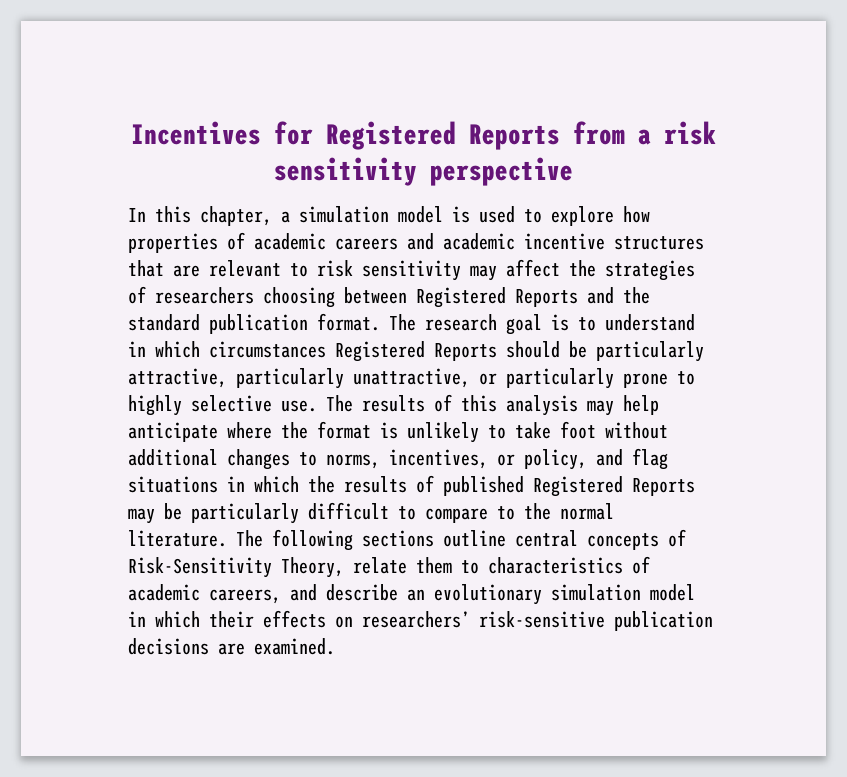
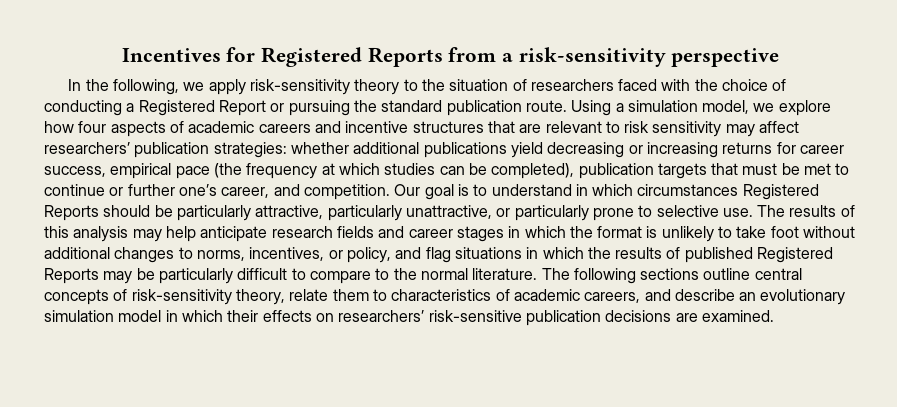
- Incentives for Registered Reports from a risk sensitivity perspective
+ Incentives for Registered Reports from a risk-sensitivity perspective
- In this chapter, a simulation model is used to explore how properties of academic careers and academic incentive structures that are relevant to risk sensitivity may affect the strategies of researchers choosing between Registered Reports and the standard publication format. The research goal is to understand in which circumstances Registered Reports should be particularly attractive, particularly unattractive, or particularly prone to highly selective use.
+ In the following, we apply risk-sensitivity theory to the situation of researchers faced with the choice of conducting a Registered Report or pursuing the standard publication route. Using a simulation model, we explore how four aspects of academic careers and incentive structures that are relevant to risk sensitivity may affect researchers’ publication strategies: whether additional publications yield decreasing or increasing returns for career success, empirical pace (the frequency at which studies can be completed), publication targets that must be met to continue or further one’s career, and competition. Our goal is to understand in which circumstances Registered Reports should be particularly attractive, particularly unattractive, or particularly prone to selective use.
- The results of this analysis may help anticipate where the format is unlikely to take foot without additional changes to norms, incentives, or policy, and flag situations in which the results of published Registered Reports may be particularly difficult to compare to the normal literature.
+ The results of this analysis may help anticipate research fields and career stages in which the format is unlikely to take foot without additional changes to norms, incentives, or policy, and flag situations in which the results of published Registered Reports may be particularly difficult to compare to the normal literature.
- The following sections outline central concepts of Risk-Sensitivity Theory, relate them to characteristics of academic careers, and describe an evolutionary simulation model in which their effects on researchers’ risk-sensitive publication decisions are examined.
+ The following sections outline central concepts of risk-sensitivity theory, relate them to characteristics of academic careers, and describe an evolutionary simulation model in which their effects on researchers’ risk-sensitive publication decisions are examined.

